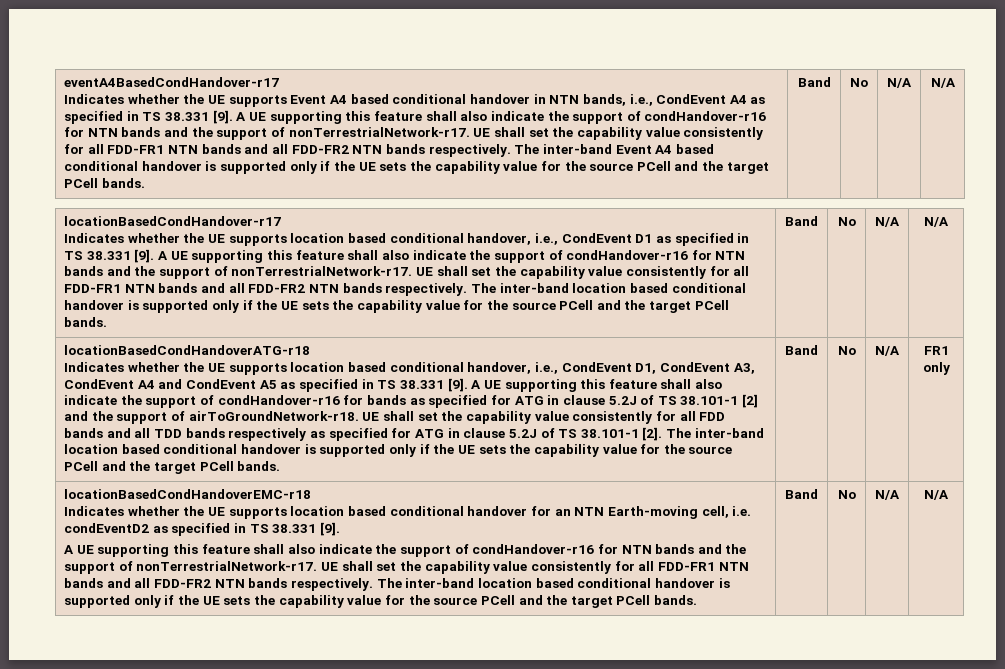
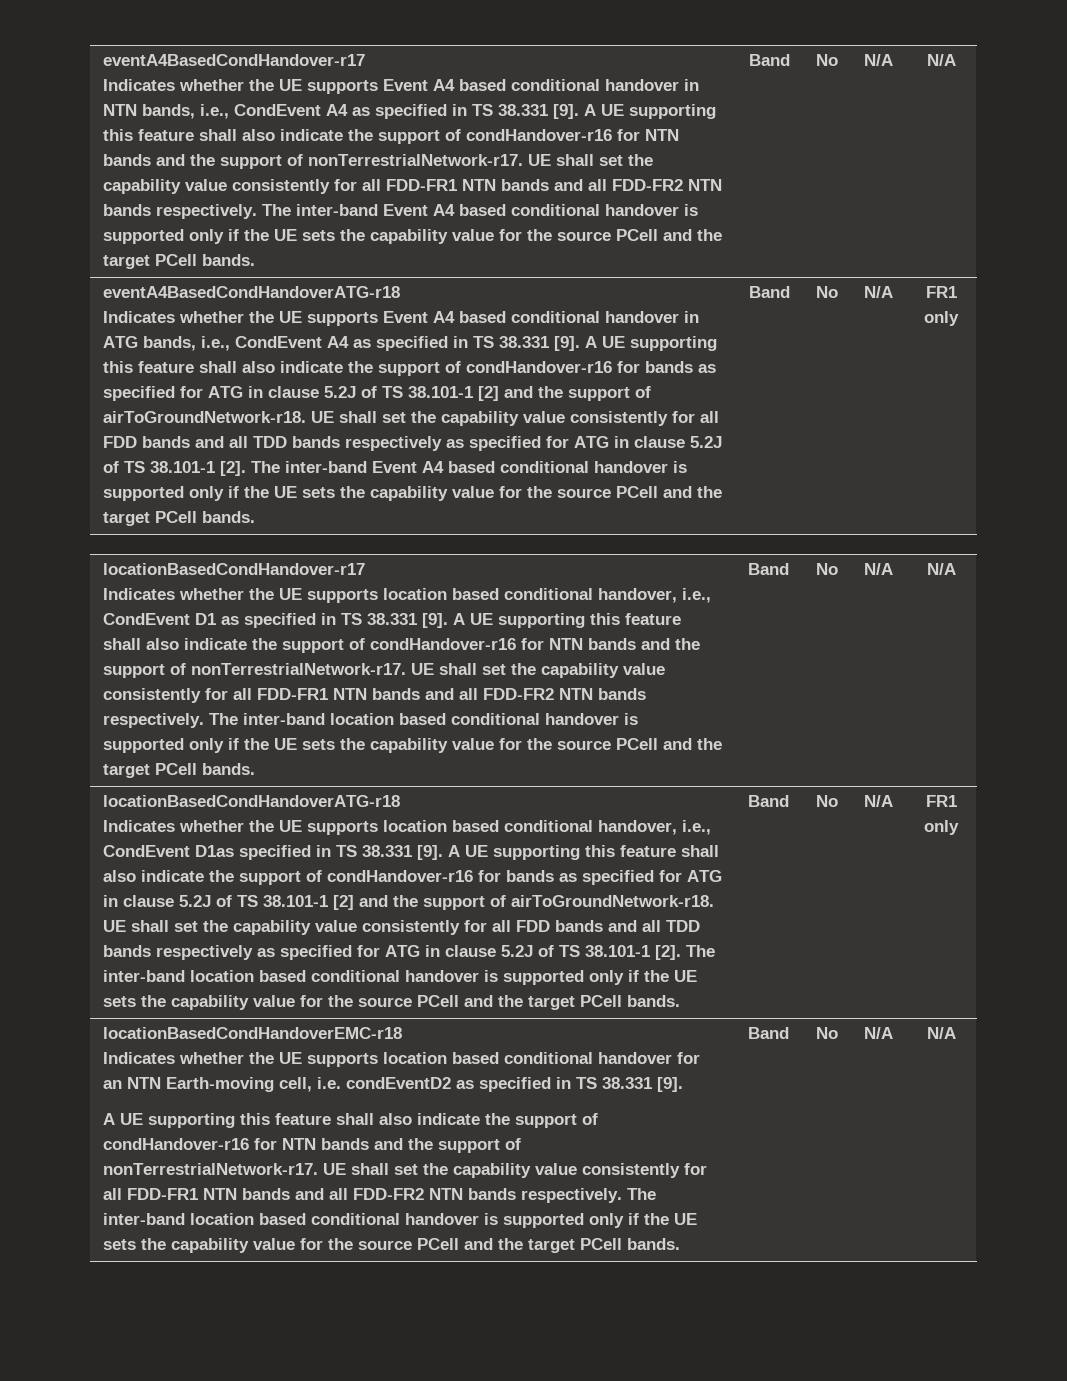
+ eventA4BasedCondHandoverATG-r18
+ Indicates whether the UE supports Event A4 based conditional handover in ATG bands, i.e., CondEvent A4 as specified in TS 38.331 [9]. A UE supporting this feature shall also indicate the support of condHandover-r16 for bands as specified for ATG in clause 5.2J of TS 38.101-1 [2] and the support of airToGroundNetwork-r18. UE shall set the capability value consistently for all FDD bands and all TDD bands respectively as specified for ATG in clause 5.2J of TS 38.101-1 [2]. The inter-band Event A4 based conditional handover is supported only if the UE sets the capability value for the source PCell and the target PCell bands. | Band | No | N/A | FR1 only
- Indicates whether the UE supports location based conditional handover, i.e., CondEvent D1, CondEvent A3, CondEvent A4 and CondEvent A5 as specified in TS 38.331 [9].
+ Indicates whether the UE supports location based conditional handover, i.e., CondEvent D1as specified in TS 38.331 [9].

